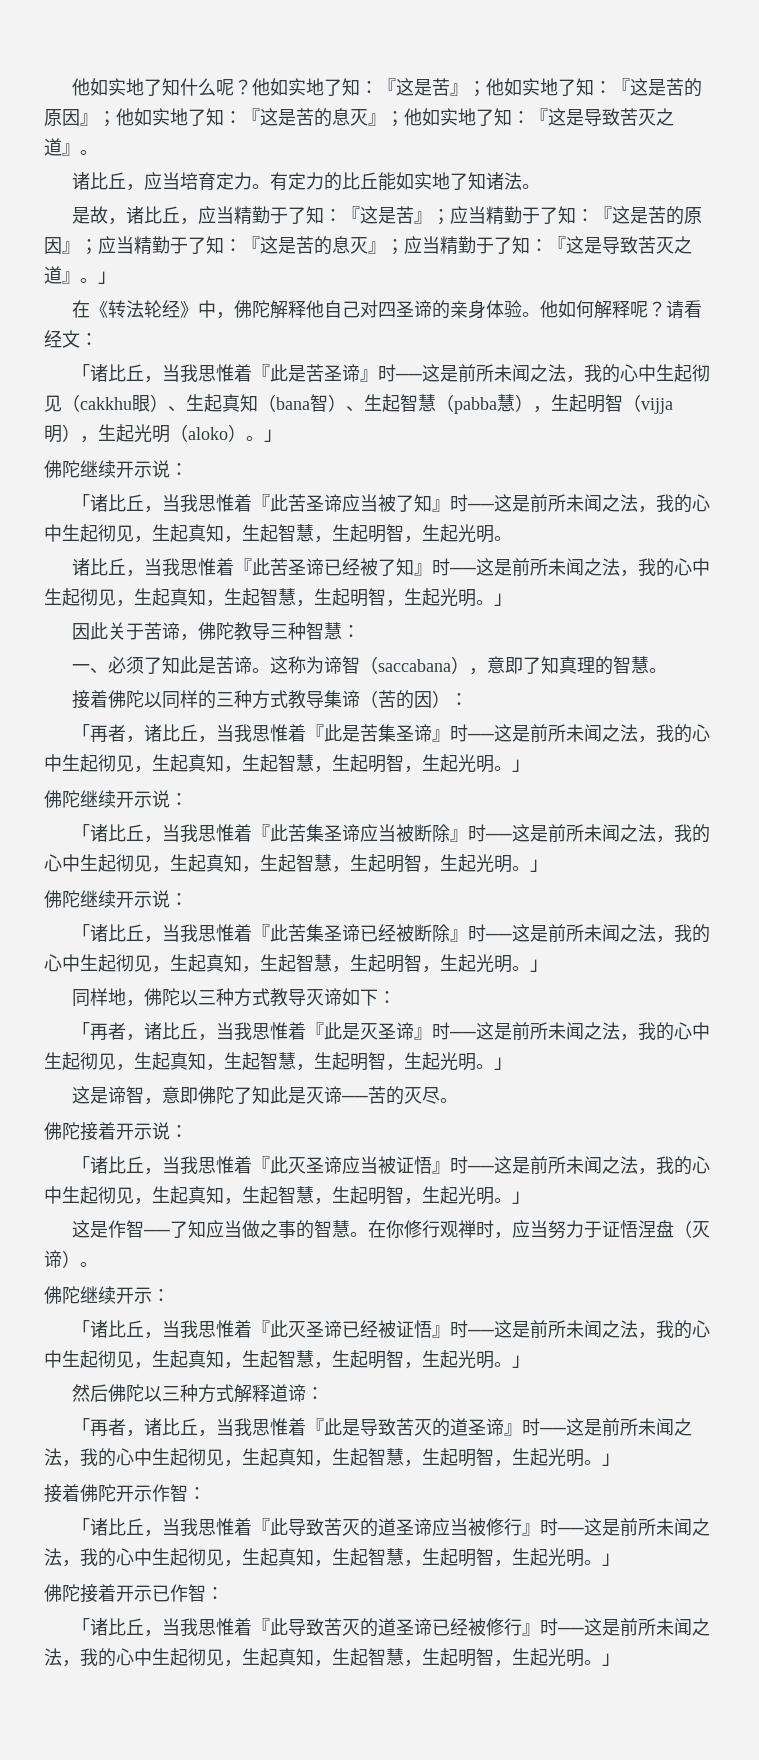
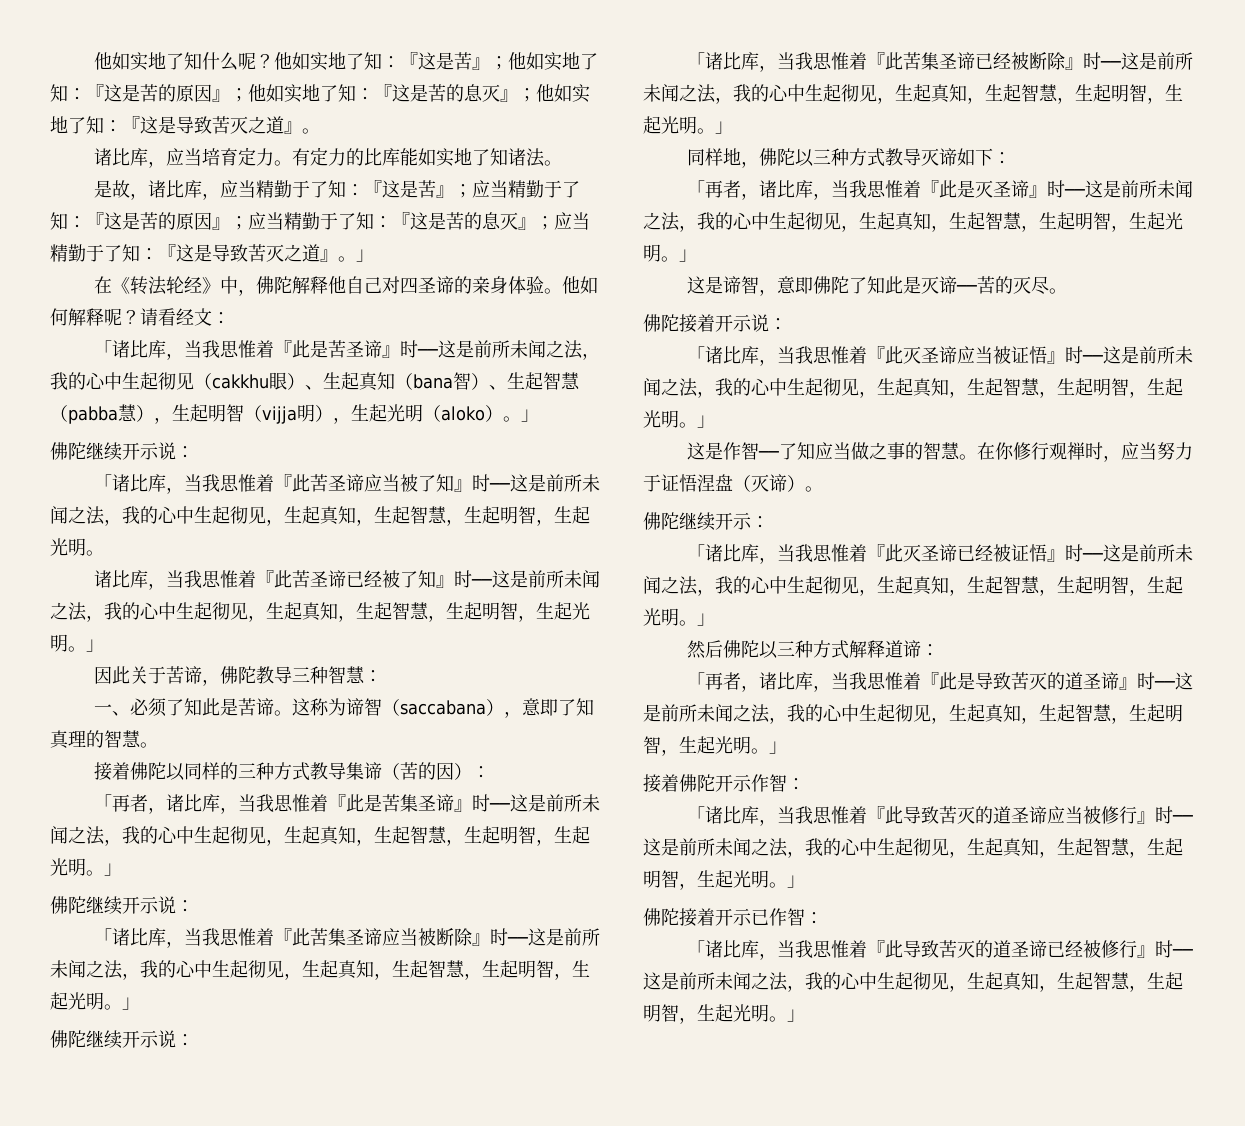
- 诸比丘，应当培育定力。
+ 诸比库，应当培育定力。
- 有定力的比丘能如实地了知诸法。
+ 有定力的比库能如实地了知诸法。
- 是故，诸比丘，应当精勤于了知：『这是苦』；应当精勤于了知：『这是苦的原因』；应当精勤于了知：『这是苦的息灭』；应当精勤于了知：『这是导致苦灭之道』。」
+ 是故，诸比库，应当精勤于了知：『这是苦』；应当精勤于了知：『这是苦的原因』；应当精勤于了知：『这是苦的息灭』；应当精勤于了知：『这是导致苦灭之道』。」
- 「诸比丘，当我思惟着『此是苦圣谛』时──这是前所未闻之法，我的心中生起彻见（cakkhu眼）、生起真知（bana智）、生起智慧（pabba慧），生起明智（vijja明），生起光明（aloko）。」
+ 「诸比库，当我思惟着『此是苦圣谛』时──这是前所未闻之法，我的心中生起彻见（cakkhu眼）、生起真知（bana智）、生起智慧（pabba慧），生起明智（vijja明），生起光明（aloko）。」
- 「诸比丘，当我思惟着『此苦圣谛应当被了知』时──这是前所未闻之法，我的心中生起彻见，生起真知，生起智慧，生起明智，生起光明。
+ 「诸比库，当我思惟着『此苦圣谛应当被了知』时──这是前所未闻之法，我的心中生起彻见，生起真知，生起智慧，生起明智，生起光明。
- 诸比丘，当我思惟着『此苦圣谛已经被了知』时──这是前所未闻之法，我的心中生起彻见，生起真知，生起智慧，生起明智，生起光明。」
+ 诸比库，当我思惟着『此苦圣谛已经被了知』时──这是前所未闻之法，我的心中生起彻见，生起真知，生起智慧，生起明智，生起光明。」
- 「再者，诸比丘，当我思惟着『此是苦集圣谛』时──这是前所未闻之法，我的心中生起彻见，生起真知，生起智慧，生起明智，生起光明。」
+ 「再者，诸比库，当我思惟着『此是苦集圣谛』时──这是前所未闻之法，我的心中生起彻见，生起真知，生起智慧，生起明智，生起光明。」
- 「诸比丘，当我思惟着『此苦集圣谛应当被断除』时──这是前所未闻之法，我的心中生起彻见，生起真知，生起智慧，生起明智，生起光明。」
+ 「诸比库，当我思惟着『此苦集圣谛应当被断除』时──这是前所未闻之法，我的心中生起彻见，生起真知，生起智慧，生起明智，生起光明。」
- 「诸比丘，当我思惟着『此苦集圣谛已经被断除』时──这是前所未闻之法，我的心中生起彻见，生起真知，生起智慧，生起明智，生起光明。」
+ 「诸比库，当我思惟着『此苦集圣谛已经被断除』时──这是前所未闻之法，我的心中生起彻见，生起真知，生起智慧，生起明智，生起光明。」
- 「再者，诸比丘，当我思惟着『此是灭圣谛』时──这是前所未闻之法，我的心中生起彻见，生起真知，生起智慧，生起明智，生起光明。」
+ 「再者，诸比库，当我思惟着『此是灭圣谛』时──这是前所未闻之法，我的心中生起彻见，生起真知，生起智慧，生起明智，生起光明。」
- 「诸比丘，当我思惟着『此灭圣谛应当被证悟』时──这是前所未闻之法，我的心中生起彻见，生起真知，生起智慧，生起明智，生起光明。」
+ 「诸比库，当我思惟着『此灭圣谛应当被证悟』时──这是前所未闻之法，我的心中生起彻见，生起真知，生起智慧，生起明智，生起光明。」
- 「诸比丘，当我思惟着『此灭圣谛已经被证悟』时──这是前所未闻之法，我的心中生起彻见，生起真知，生起智慧，生起明智，生起光明。」
+ 「诸比库，当我思惟着『此灭圣谛已经被证悟』时──这是前所未闻之法，我的心中生起彻见，生起真知，生起智慧，生起明智，生起光明。」
- 「再者，诸比丘，当我思惟着『此是导致苦灭的道圣谛』时──这是前所未闻之法，我的心中生起彻见，生起真知，生起智慧，生起明智，生起光明。」
+ 「再者，诸比库，当我思惟着『此是导致苦灭的道圣谛』时──这是前所未闻之法，我的心中生起彻见，生起真知，生起智慧，生起明智，生起光明。」
- 「诸比丘，当我思惟着『此导致苦灭的道圣谛应当被修行』时──这是前所未闻之法，我的心中生起彻见，生起真知，生起智慧，生起明智，生起光明。」
+ 「诸比库，当我思惟着『此导致苦灭的道圣谛应当被修行』时──这是前所未闻之法，我的心中生起彻见，生起真知，生起智慧，生起明智，生起光明。」
- 「诸比丘，当我思惟着『此导致苦灭的道圣谛已经被修行』时──这是前所未闻之法，我的心中生起彻见，生起真知，生起智慧，生起明智，生起光明。」
+ 「诸比库，当我思惟着『此导致苦灭的道圣谛已经被修行』时──这是前所未闻之法，我的心中生起彻见，生起真知，生起智慧，生起明智，生起光明。」

